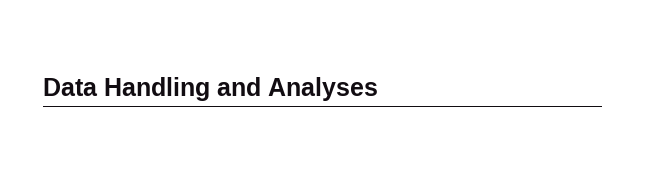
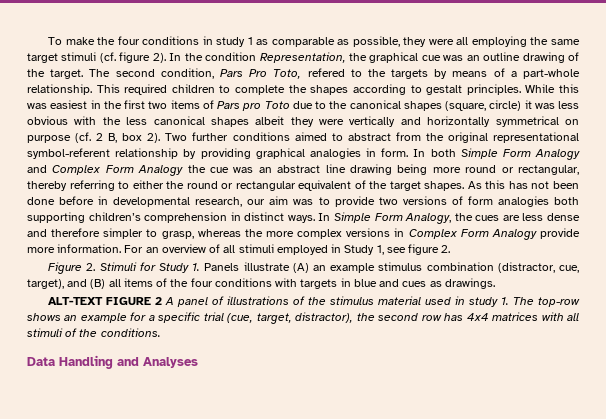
+ To make the four conditions in study 1 as comparable as possible, they were all employing the same target stimuli (cf. figure 2). In the condition Representation, the graphical cue was an outline drawing of the target. The second condition, Pars Pro Toto, refered to the targets by means of a part-whole relationship. This required children to complete the shapes according to gestalt principles. While this was easiest in the first two items of Pars pro Toto due to the canonical shapes (square, circle) it was less obvious with the less canonical shapes albeit they were vertically and horizontally symmetrical on purpose (cf. 2 B, box 2). Two further conditions aimed to abstract from the original representational symbol-referent relationship by providing graphical analogies in form. In both Simple Form Analogy and Complex Form Analogy the cue was an abstract line drawing being more round or rectangular, thereby referring to either the round or rectangular equivalent of the target shapes. As this has not been done before in developmental research, our aim was to provide two versions of form analogies both supporting children’s comprehension in distinct ways. In Simple Form Analogy, the cues are less dense and therefore simpler to grasp, whereas the more complex versions in Complex Form Analogy provide more information. For an overview of all stimuli employed in Study 1, see figure 2.
+ Figure 2. Stimuli for Study 1. Panels illustrate (A) an example stimulus combination (distractor, cue, target), and (B) all items of the four conditions with targets in blue and cues as drawings.
+ ALT-TEXT FIGURE 2 A panel of illustrations of the stimulus material used in study 1. The top-row shows an example for a specific trial (cue, target, distractor), the second row has 4x4 matrices with all stimuli of the conditions.

